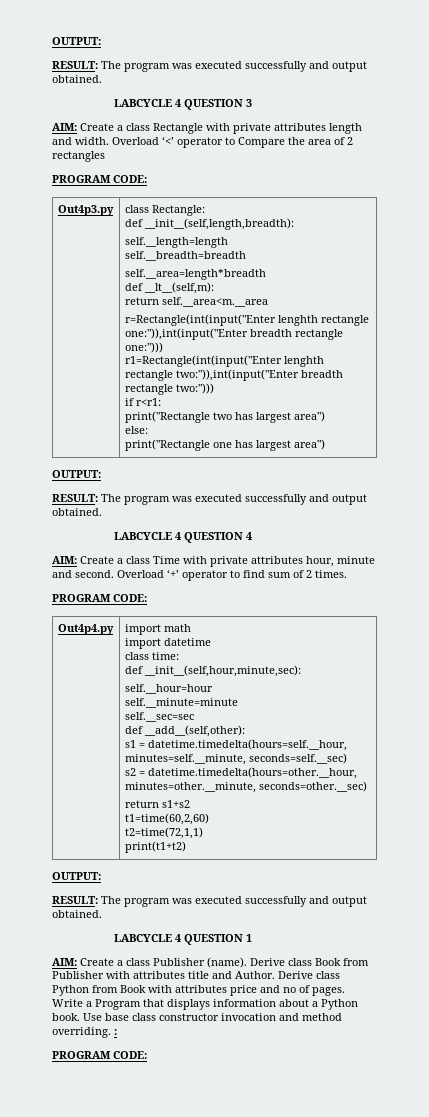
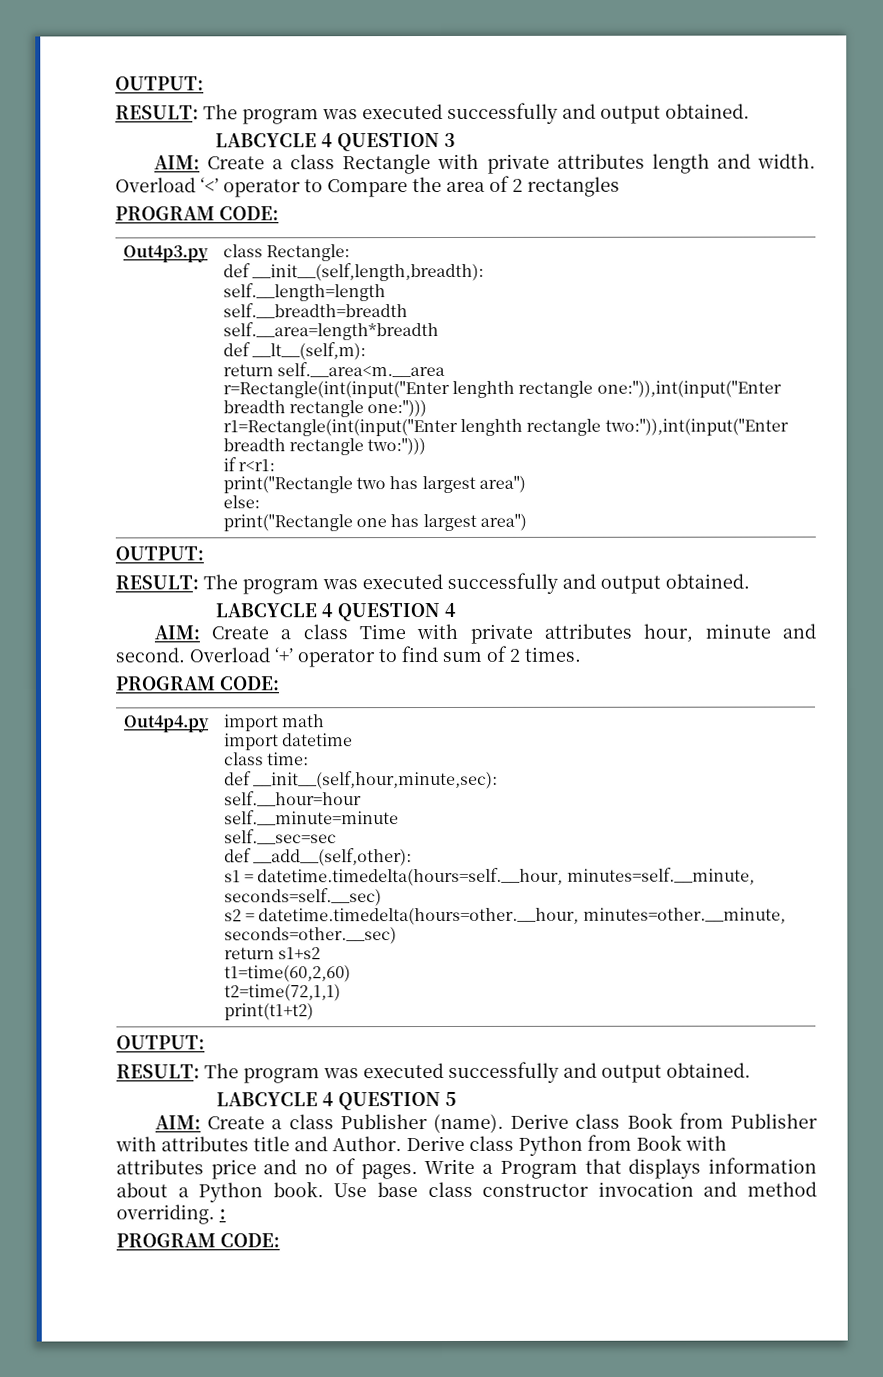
- LABCYCLE 4 QUESTION 1
+ LABCYCLE 4 QUESTION 5

